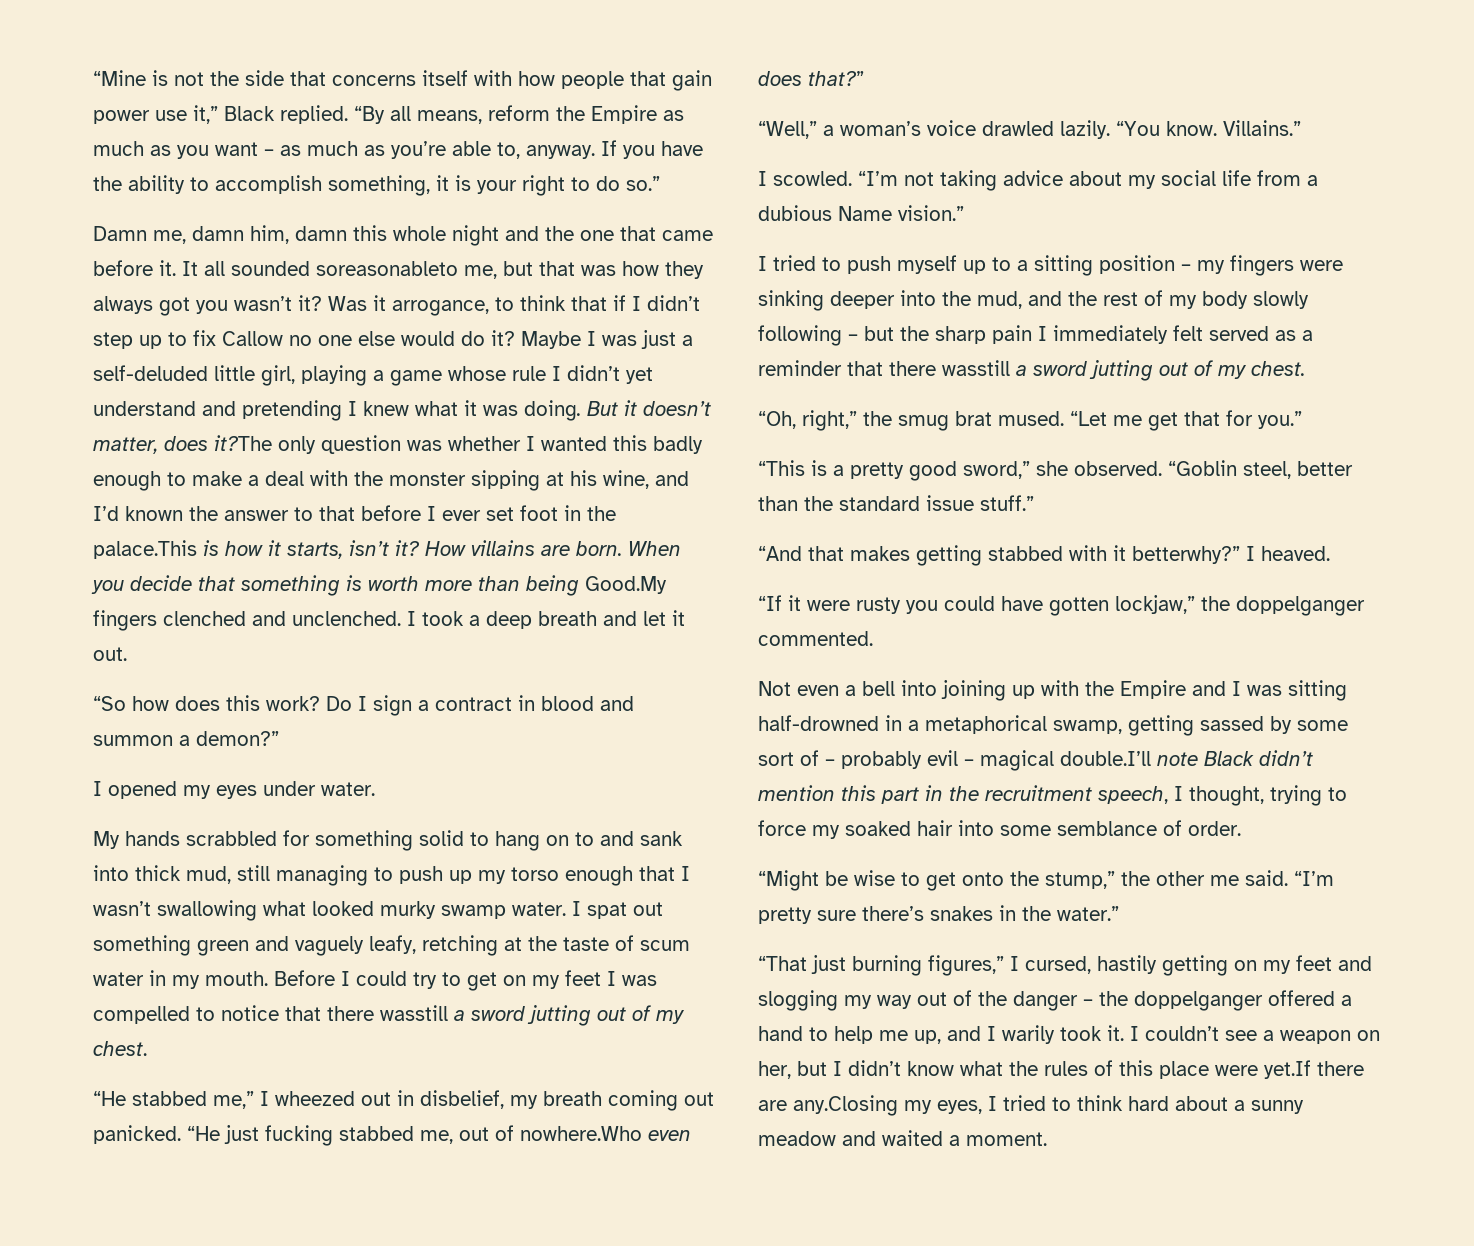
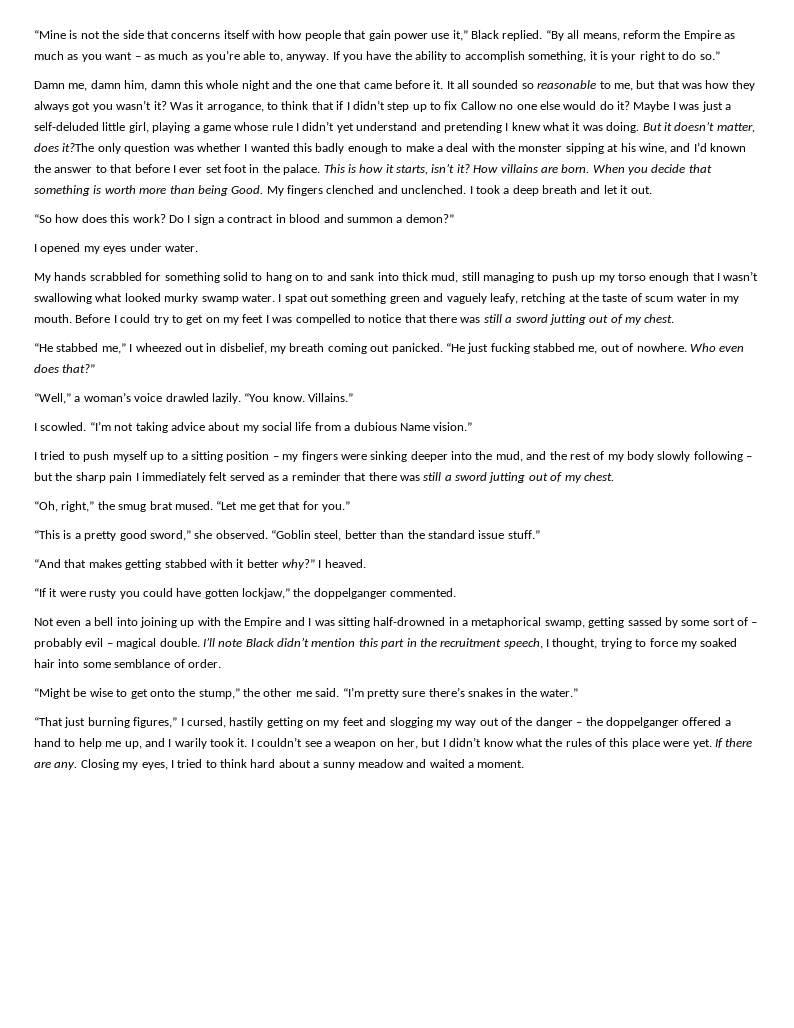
- It all sounded soreasonableto me, but that was how they always got you wasn’t it?
+ It all sounded so reasonable to me, but that was how they always got you wasn’t it?
- But it doesn’t matter, does it?The only question was whether I wanted this badly enough to make a deal with the monster sipping at his wine, and I’d known the answer to that before I ever set foot in the palace.This is how it starts, isn’t it?
+ But it doesn’t matter, does it?The only question was whether I wanted this badly enough to make a deal with the monster sipping at his wine, and I’d known the answer to that before I ever set foot in the palace. This is how it starts, isn’t it?
- When you decide that something is worth more than being Good.My fingers clenched and unclenched.
+ When you decide that something is worth more than being Good. My fingers clenched and unclenched.
- Before I could try to get on my feet I was compelled to notice that there wasstill a sword jutting out of my chest.
+ Before I could try to get on my feet I was compelled to notice that there was still a sword jutting out of my chest.
- “He just fucking stabbed me, out of nowhere.Who even does that?”
+ “He just fucking stabbed me, out of nowhere. Who even does that?”
- I tried to push myself up to a sitting position – my fingers were sinking deeper into the mud, and the rest of my body slowly following – but the sharp pain I immediately felt served as a reminder that there wasstill a sword jutting out of my chest.
+ I tried to push myself up to a sitting position – my fingers were sinking deeper into the mud, and the rest of my body slowly following – but the sharp pain I immediately felt served as a reminder that there was still a sword jutting out of my chest.
- “And that makes getting stabbed with it betterwhy?”
+ “And that makes getting stabbed with it better why?”
- Not even a bell into joining up with the Empire and I was sitting half-drowned in a metaphorical swamp, getting sassed by some sort of – probably evil – magical double.I’ll note Black didn’t mention this part in the recruitment speech, I thought, trying to force my soaked hair into some semblance of order.
+ Not even a bell into joining up with the Empire and I was sitting half-drowned in a metaphorical swamp, getting sassed by some sort of – probably evil – magical double. I’ll note Black didn’t mention this part in the recruitment speech, I thought, trying to force my soaked hair into some semblance of order.
- I couldn’t see a weapon on her, but I didn’t know what the rules of this place were yet.If there are any.Closing my eyes, I tried to think hard about a sunny meadow and waited a moment.
+ I couldn’t see a weapon on her, but I didn’t know what the rules of this place were yet. If there are any. Closing my eyes, I tried to think hard about a sunny meadow and waited a moment.

